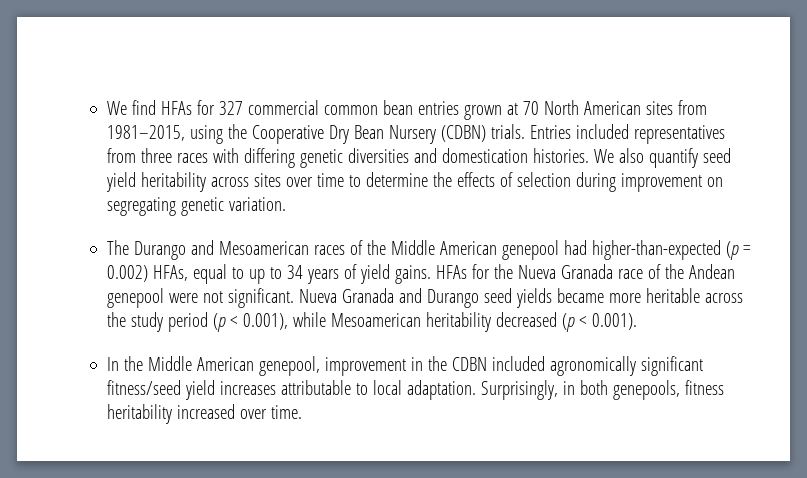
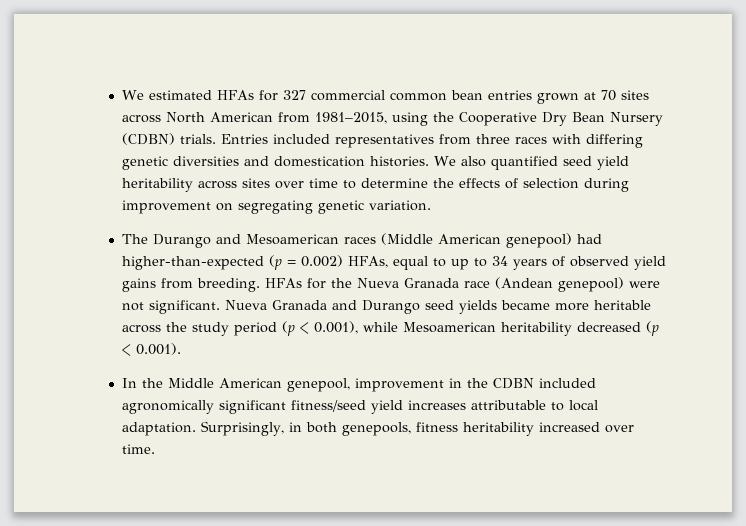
- We find HFAs for 327 commercial common bean entries grown at 70 North American sites from 1981–2015, using the Cooperative Dry Bean Nursery (CDBN) trials.
+ We estimated HFAs for 327 commercial common bean entries grown at 70 sites across North American from 1981–2015, using the Cooperative Dry Bean Nursery (CDBN) trials.
- We also quantify seed yield heritability across sites over time to determine the effects of selection during improvement on segregating genetic variation.
+ We also quantified seed yield heritability across sites over time to determine the effects of selection during improvement on segregating genetic variation.
- The Durango and Mesoamerican races of the Middle American genepool had higher-than-expected (p = 0.002) HFAs, equal to up to 34 years of yield gains.
+ The Durango and Mesoamerican races (Middle American genepool) had higher-than-expected (p = 0.002) HFAs, equal to up to 34 years of observed yield gains from breeding.
- HFAs for the Nueva Granada race of the Andean genepool were not significant.
+ HFAs for the Nueva Granada race (Andean genepool) were not significant.

